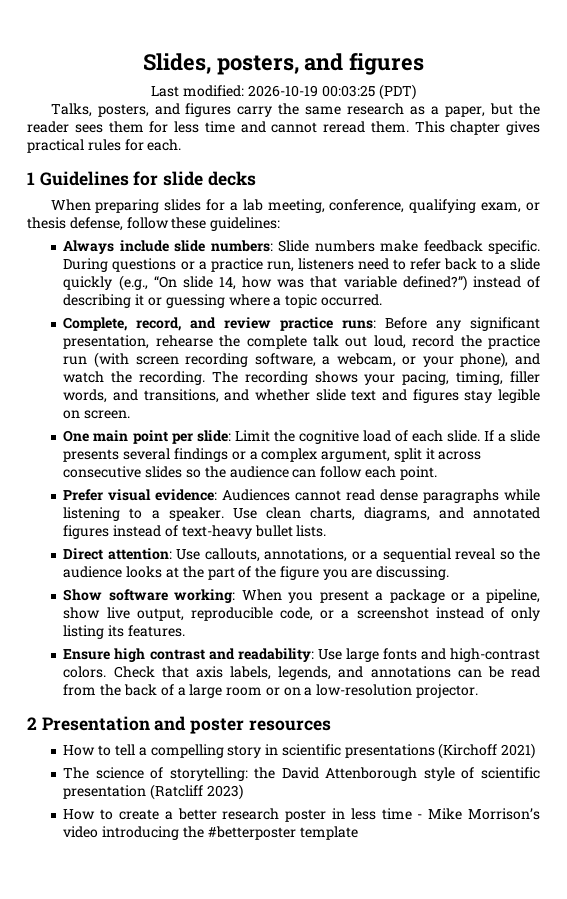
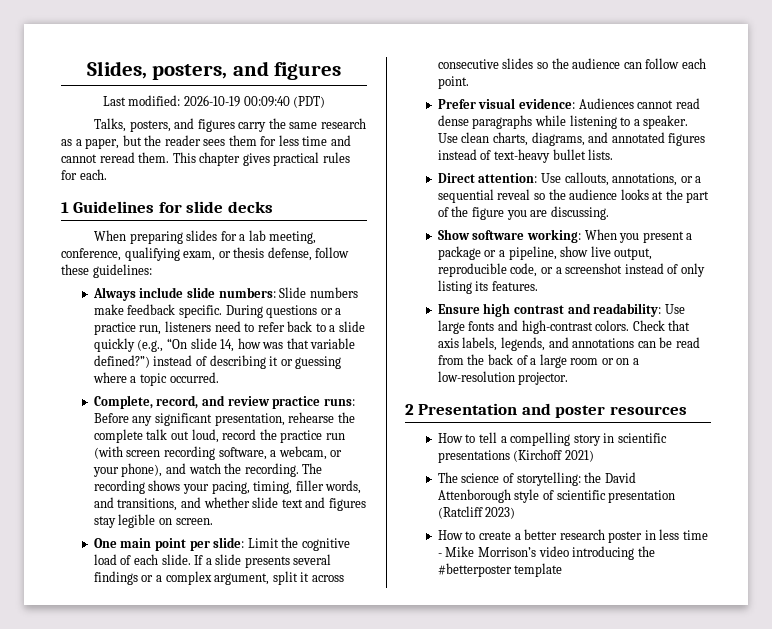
- Last modified: 2026-10-19 00:03:25 (PDT)
+ Last modified: 2026-10-19 00:09:40 (PDT)

